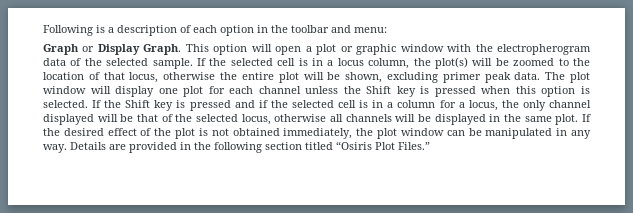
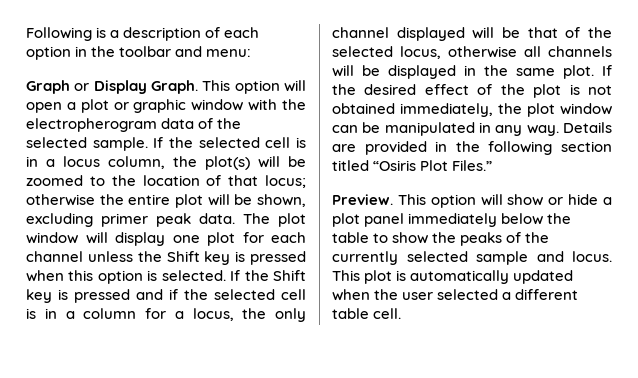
- If the selected cell is in a locus column, the plot(s) will be zoomed to the location of that locus, otherwise the entire plot will be shown, excluding primer peak data.
+ If the selected cell is in a locus column, the plot(s) will be zoomed to the location of that locus; otherwise the entire plot will be shown, excluding primer peak data.
+ Preview. This option will show or hide a plot panel immediately below the table to show the peaks of the currently selected sample and locus. This plot is automatically updated when the user selected a different table cell.

